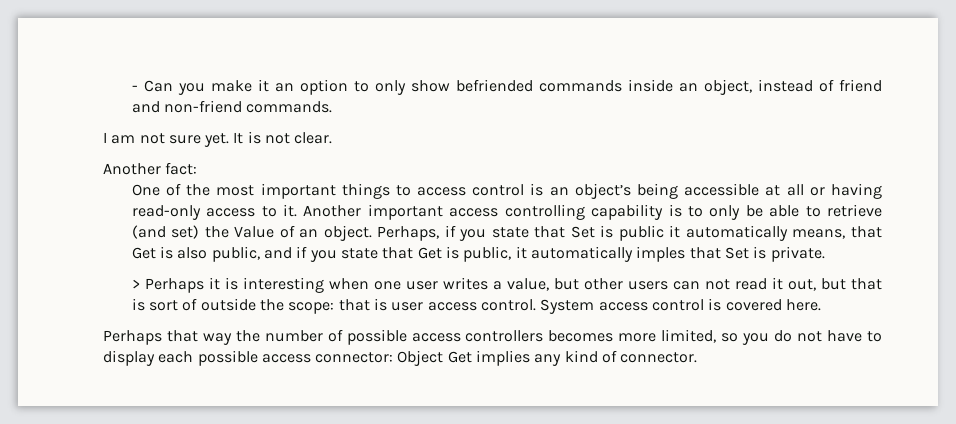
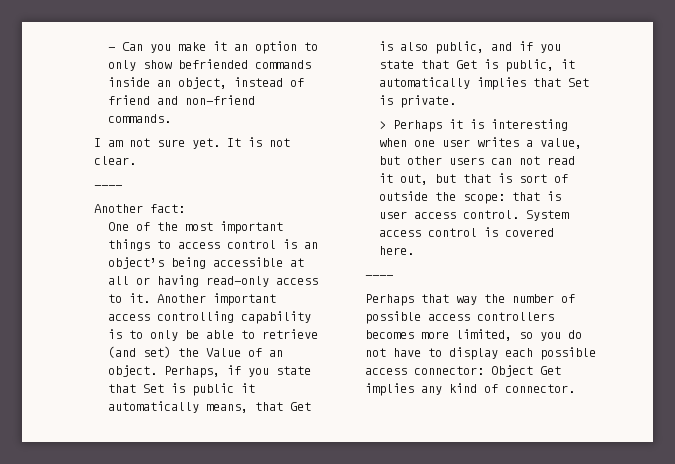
  It is not clear.
+ ----
- Perhaps, if you state that Set is public it automatically means, that Get is also public, and if you state that Get is public, it automatically imples that Set is private.
+ Perhaps, if you state that Set is public it automatically means, that Get is also public, and if you state that Get is public, it automatically implies that Set is private.
  System access control is covered here.
+ ----

